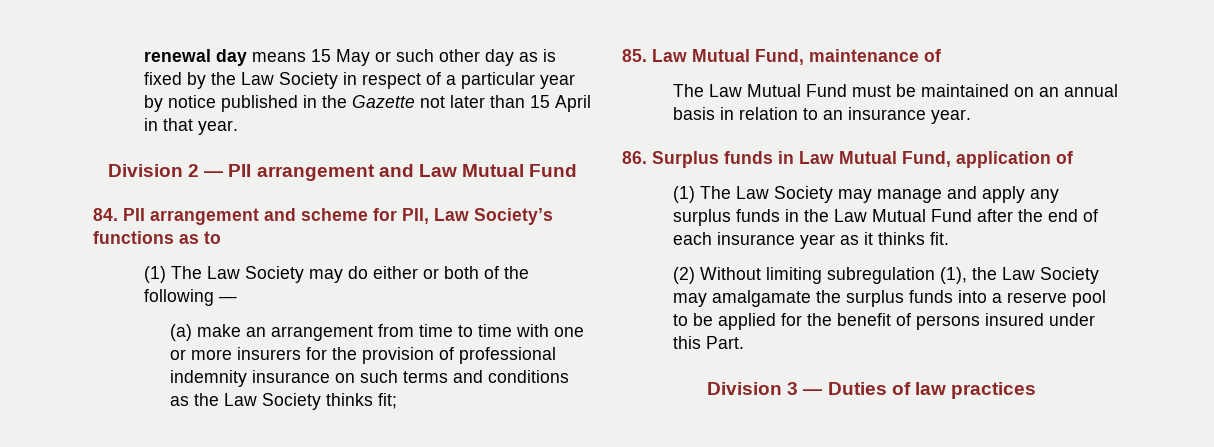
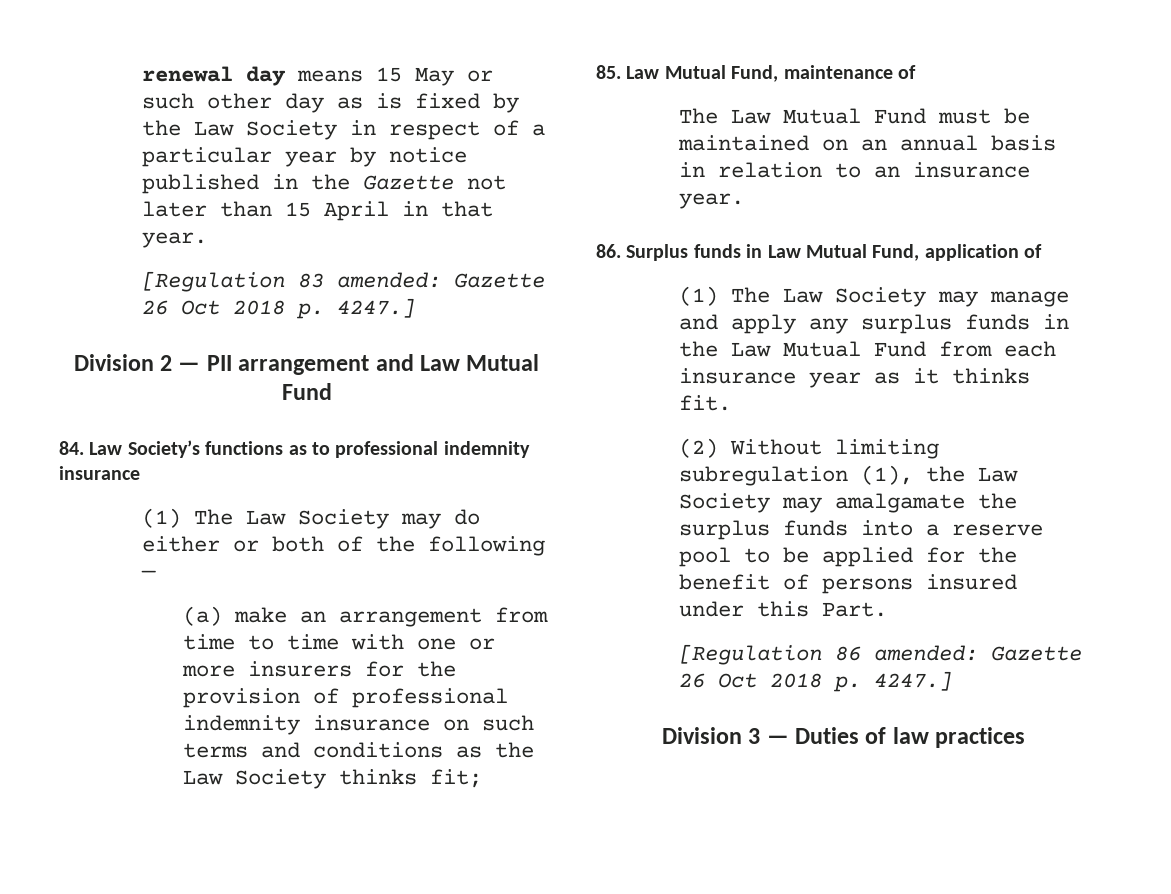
+ [Regulation 83 amended: Gazette 26 Oct 2018 p. 4247.]
- 84. PII arrangement and scheme for PII, Law Society’s functions as to
+ 84. Law Society’s functions as to professional indemnity insurance
- (1) The Law Society may manage and apply any surplus funds in the Law Mutual Fund after the end of each insurance year as it thinks fit.
+ (1) The Law Society may manage and apply any surplus funds in the Law Mutual Fund from each insurance year as it thinks fit.
+ [Regulation 86 amended: Gazette 26 Oct 2018 p. 4247.]

